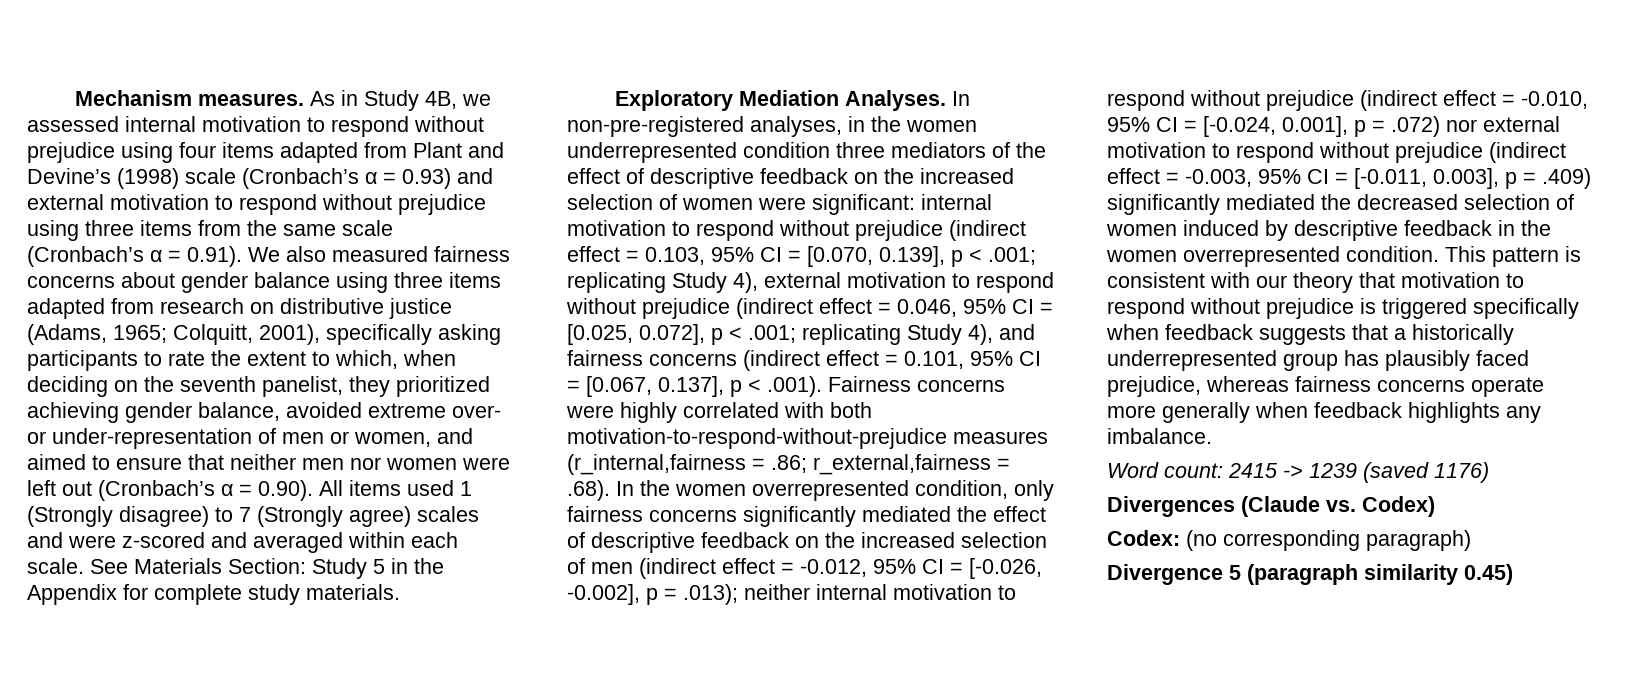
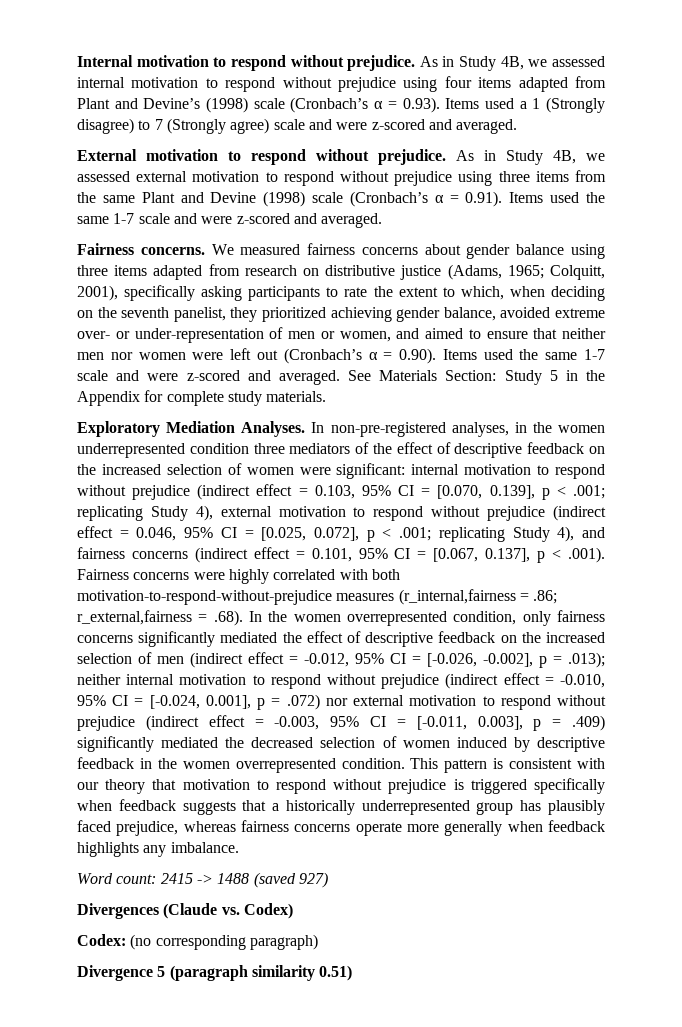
- Mechanism measures.
+ Internal motivation to respond without prejudice.
- As in Study 4B, we assessed internal motivation to respond without prejudice using four items adapted from Plant and Devine’s (1998) scale (Cronbach’s α = 0.93) and external motivation to respond without prejudice using three items from the same scale (Cronbach’s α = 0.91). We also measured fairness concerns about gender balance using three items adapted from research on distributive justice (Adams, 1965;
+ As in Study 4B, we assessed internal motivation to respond without prejudice using four items adapted from Plant and Devine’s (1998) scale (Cronbach’s α = 0.93). Items used a 1 (Strongly disagree) to 7 (Strongly agree) scale and were z-scored and averaged.
+ External motivation to respond without prejudice. As in Study 4B, we assessed external motivation to respond without prejudice using three items from the same Plant and Devine (1998) scale (Cronbach’s α = 0.91). Items used the same 1-7 scale and were z-scored and averaged.
+ Fairness concerns. We measured fairness concerns about gender balance using three items adapted from research on distributive justice (Adams, 1965;
- Colquitt, 2001), specifically asking participants to rate the extent to which, when deciding on the seventh panelist, they prioritized achieving gender balance, avoided extreme over- or under-representation of men or women, and aimed to ensure that neither men nor women were left out (Cronbach’s α = 0.90). All items used 1 (Strongly disagree) to 7 (Strongly agree) scales and were z-scored and averaged within each scale.
+ Colquitt, 2001), specifically asking participants to rate the extent to which, when deciding on the seventh panelist, they prioritized achieving gender balance, avoided extreme over- or under-representation of men or women, and aimed to ensure that neither men nor women were left out (Cronbach’s α = 0.90). Items used the same 1-7 scale and were z-scored and averaged.
- Word count: 2415 -> 1239 (saved 1176)
+ Word count: 2415 -> 1488 (saved 927)
- Divergence 5 (paragraph similarity 0.45)
+ Divergence 5 (paragraph similarity 0.51)

